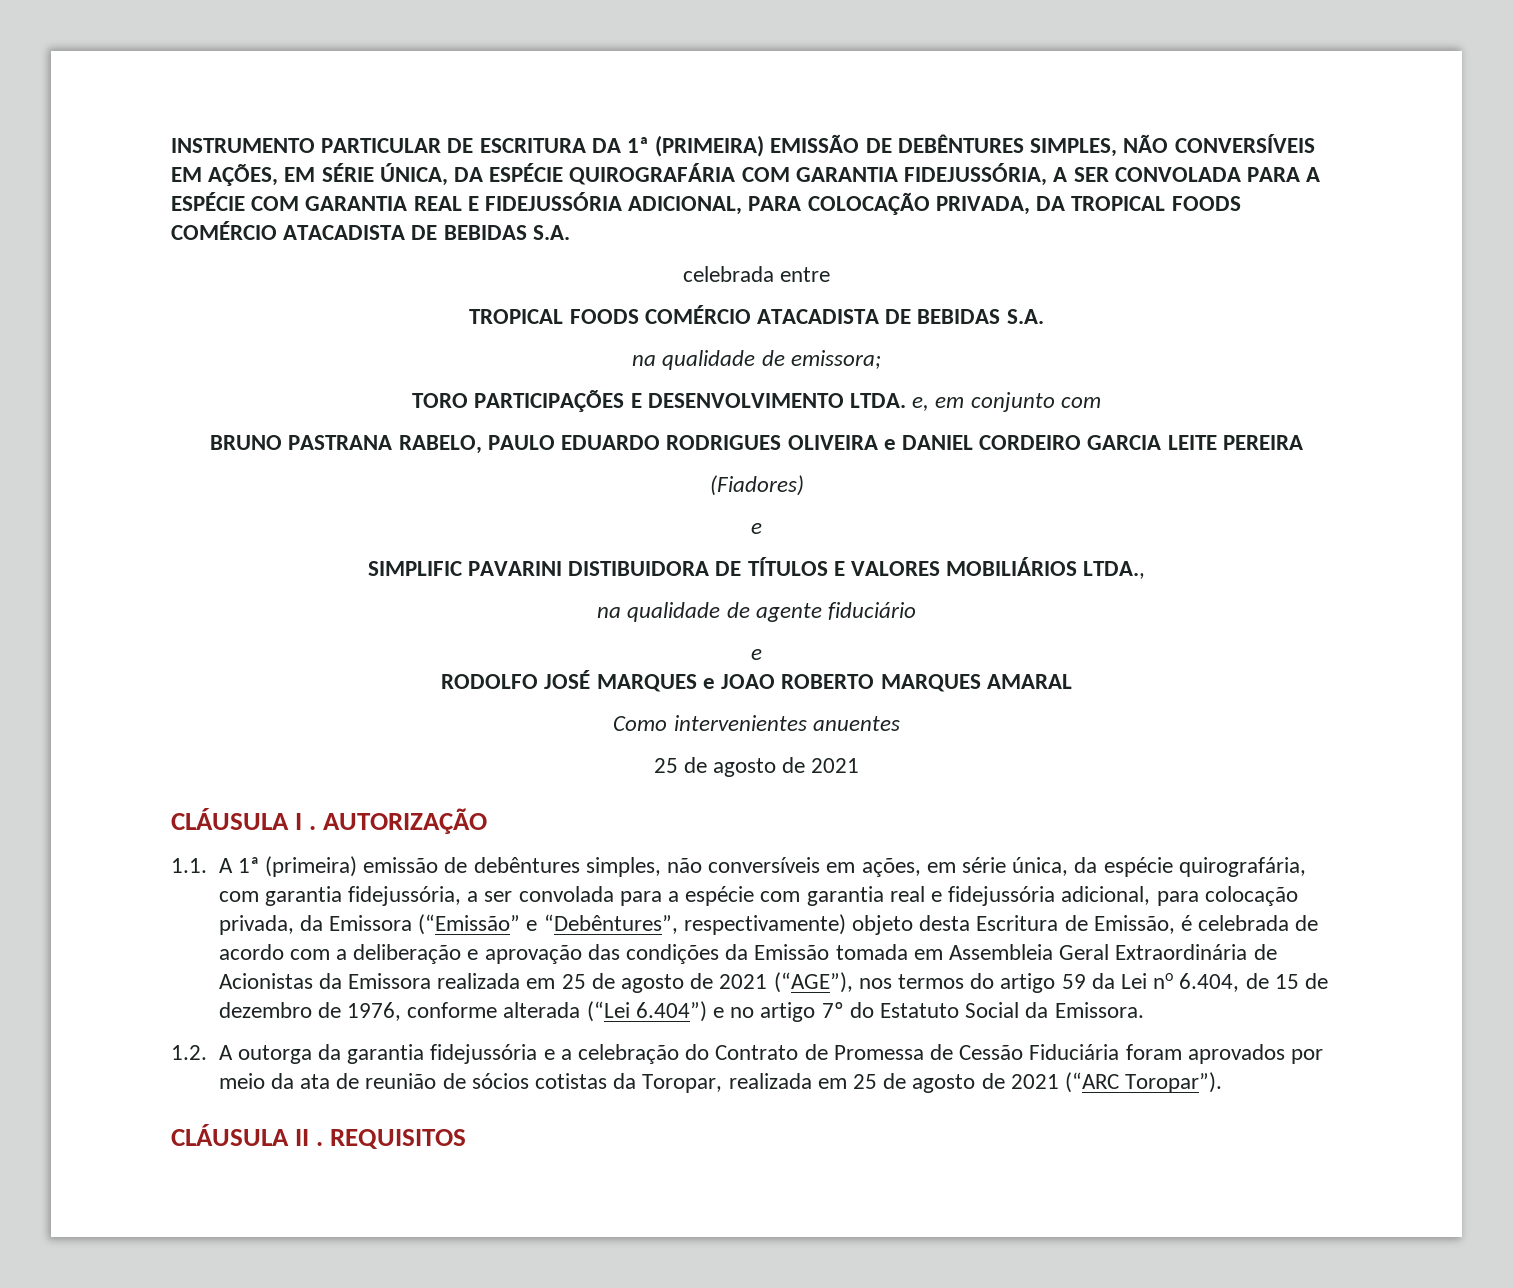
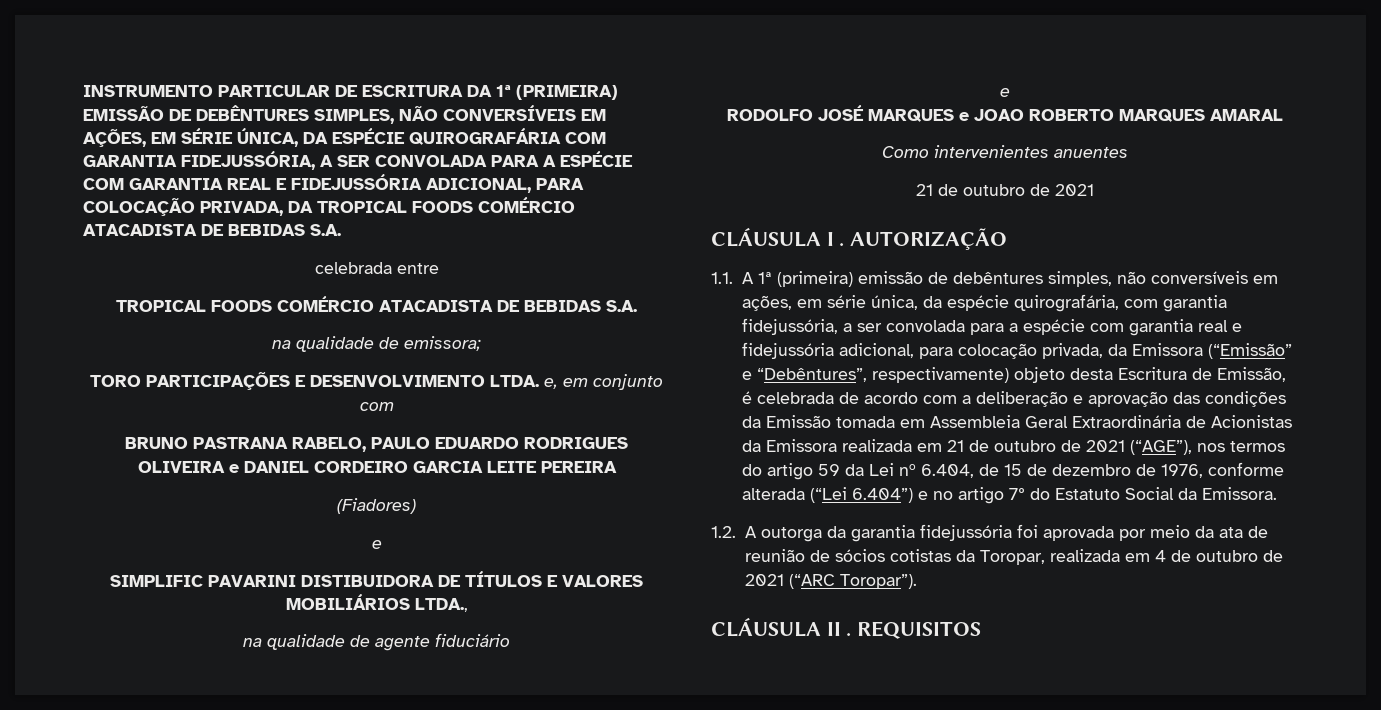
  Como intervenientes anuentes
- 25 de agosto de 2021
+ 21 de outubro de 2021
- 1.1. A 1ª (primeira) emissão de debêntures simples, não conversíveis em ações, em série única, da espécie quirografária, com garantia fidejussória, a ser convolada para a espécie com garantia real e fidejussória adicional, para colocação privada, da Emissora (“Emissão” e “Debêntures”, respectivamente) objeto desta Escritura de Emissão, é celebrada de acordo com a deliberação e aprovação das condições da Emissão tomada em Assembleia Geral Extraordinária de Acionistas da Emissora realizada em 25 de agosto de 2021 (“AGE”), nos termos do artigo 59 da Lei no 6.404, de 15 de dezembro de 1976, conforme alterada (“Lei 6.404”) e no artigo 7º do Estatuto Social da Emissora.
+ 1.1. A 1ª (primeira) emissão de debêntures simples, não conversíveis em ações, em série única, da espécie quirografária, com garantia fidejussória, a ser convolada para a espécie com garantia real e fidejussória adicional, para colocação privada, da Emissora (“Emissão” e “Debêntures”, respectivamente) objeto desta Escritura de Emissão, é celebrada de acordo com a deliberação e aprovação das condições da Emissão tomada em Assembleia Geral Extraordinária de Acionistas da Emissora realizada em 21 de outubro de 2021 (“AGE”), nos termos do artigo 59 da Lei no 6.404, de 15 de dezembro de 1976, conforme alterada (“Lei 6.404”) e no artigo 7º do Estatuto Social da Emissora.
- 1.2. A outorga da garantia fidejussória e a celebração do Contrato de Promessa de Cessão Fiduciária foram aprovados por meio da ata de reunião de sócios cotistas da Toropar, realizada em 25 de agosto de 2021 (“ARC Toropar”).
+ 1.2. A outorga da garantia fidejussória foi aprovada por meio da ata de reunião de sócios cotistas da Toropar, realizada em 4 de outubro de 2021 (“ARC Toropar”).

